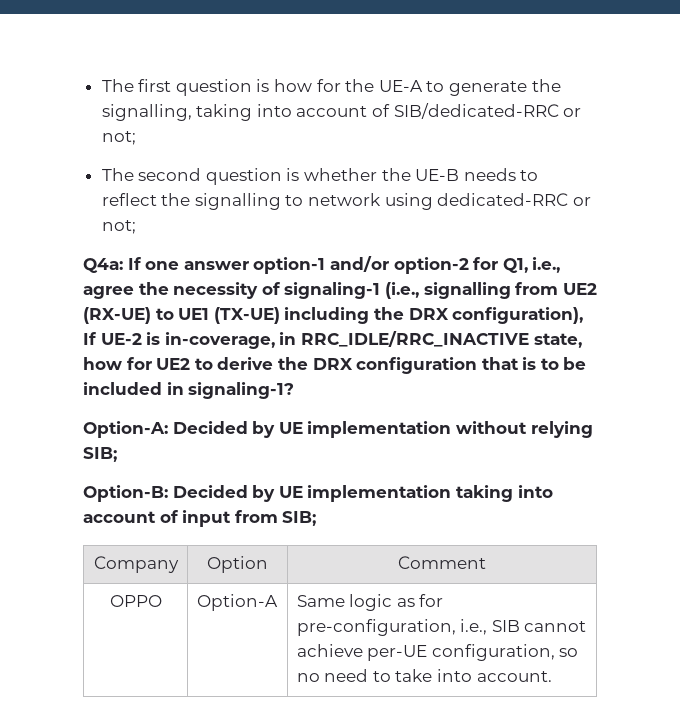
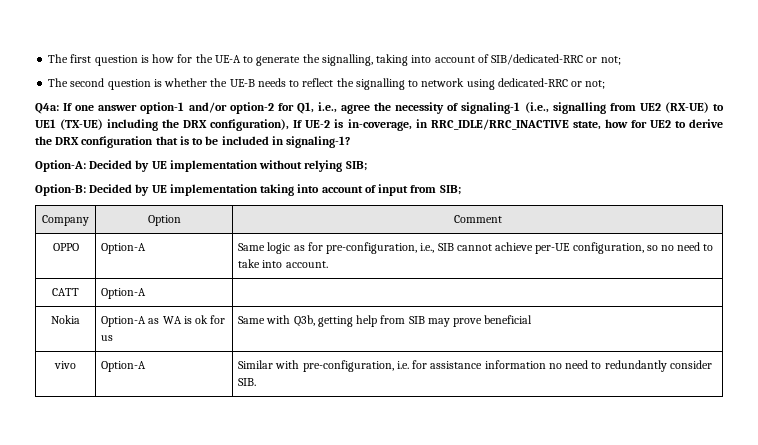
+ CATT | Option-A |
+ Nokia | Option-A as WA is ok for us | Same with Q3b, getting help from SIB may prove beneficial
+ vivo | Option-A | Similar with pre-configuration, i.e. for assistance information no need to redundantly consider SIB.

